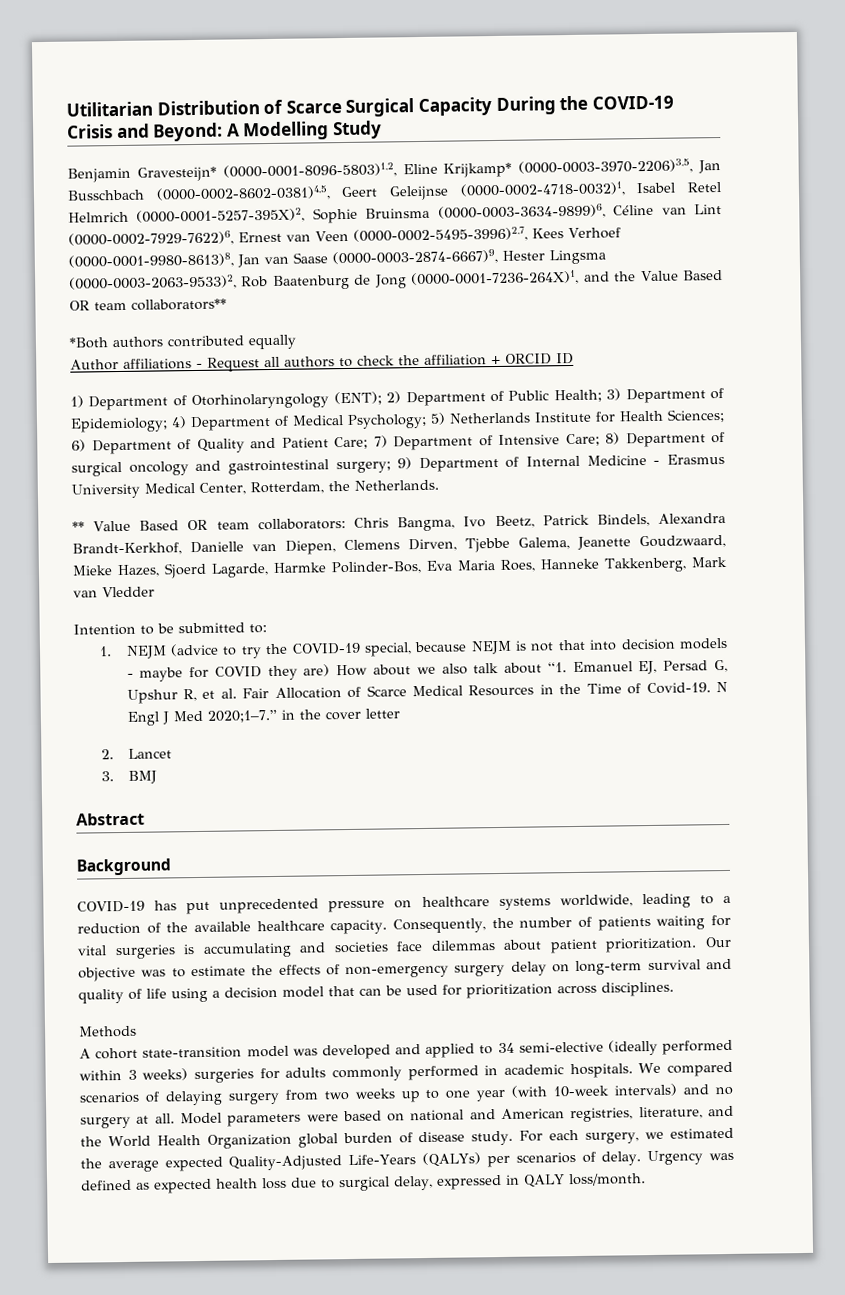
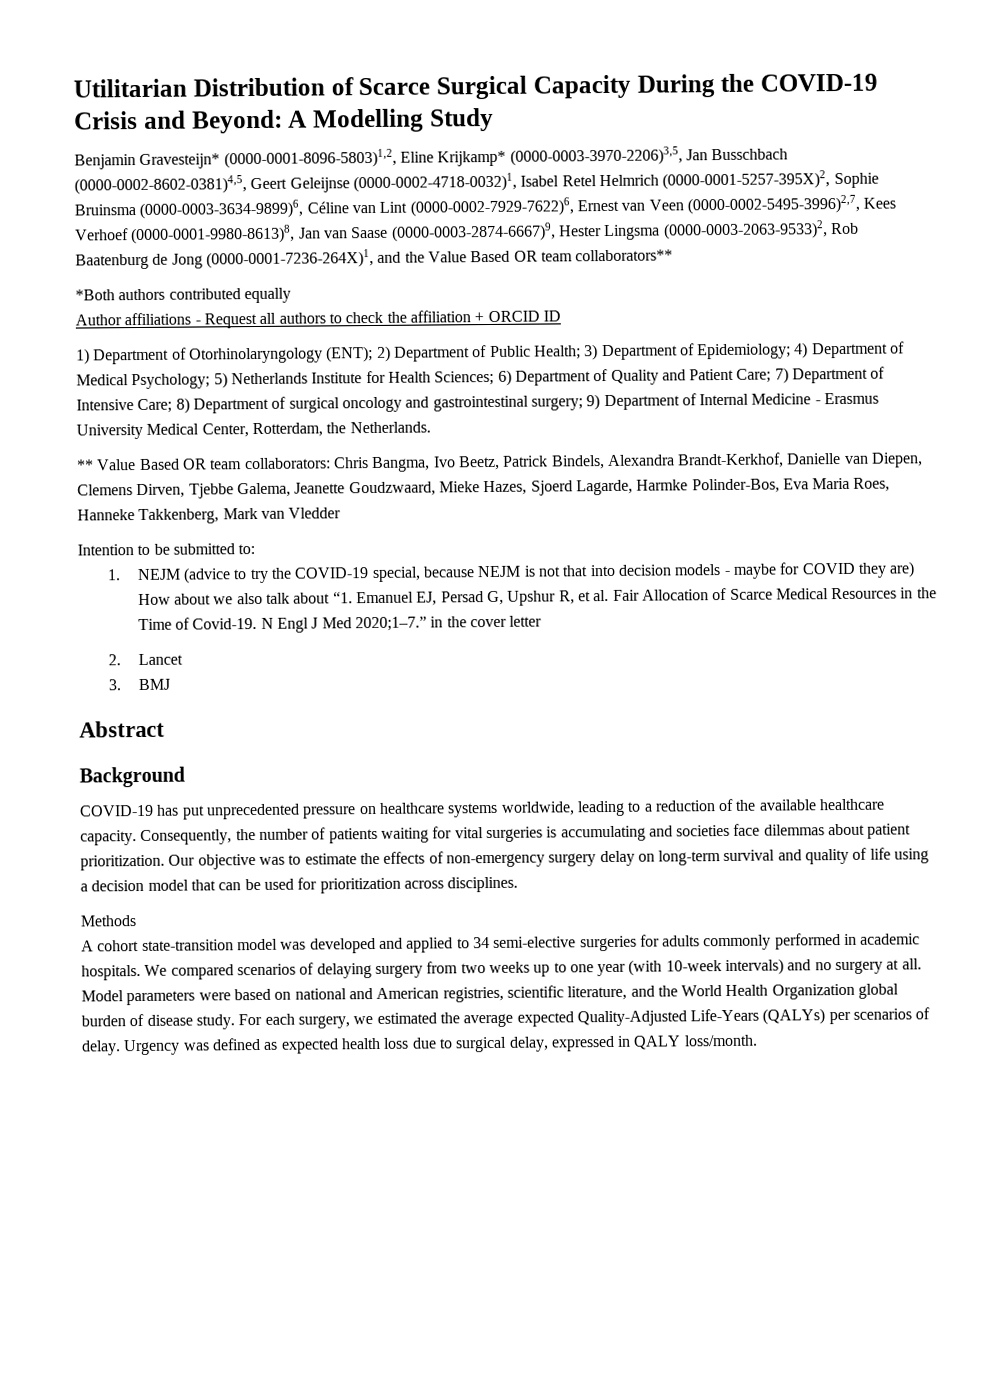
- A cohort state-transition model was developed and applied to 34 semi-elective (ideally performed within 3 weeks) surgeries for adults commonly performed in academic hospitals.
+ A cohort state-transition model was developed and applied to 34 semi-elective surgeries for adults commonly performed in academic hospitals.
- Model parameters were based on national and American registries, literature, and the World Health Organization global burden of disease study.
+ Model parameters were based on national and American registries, scientific literature, and the World Health Organization global burden of disease study.

